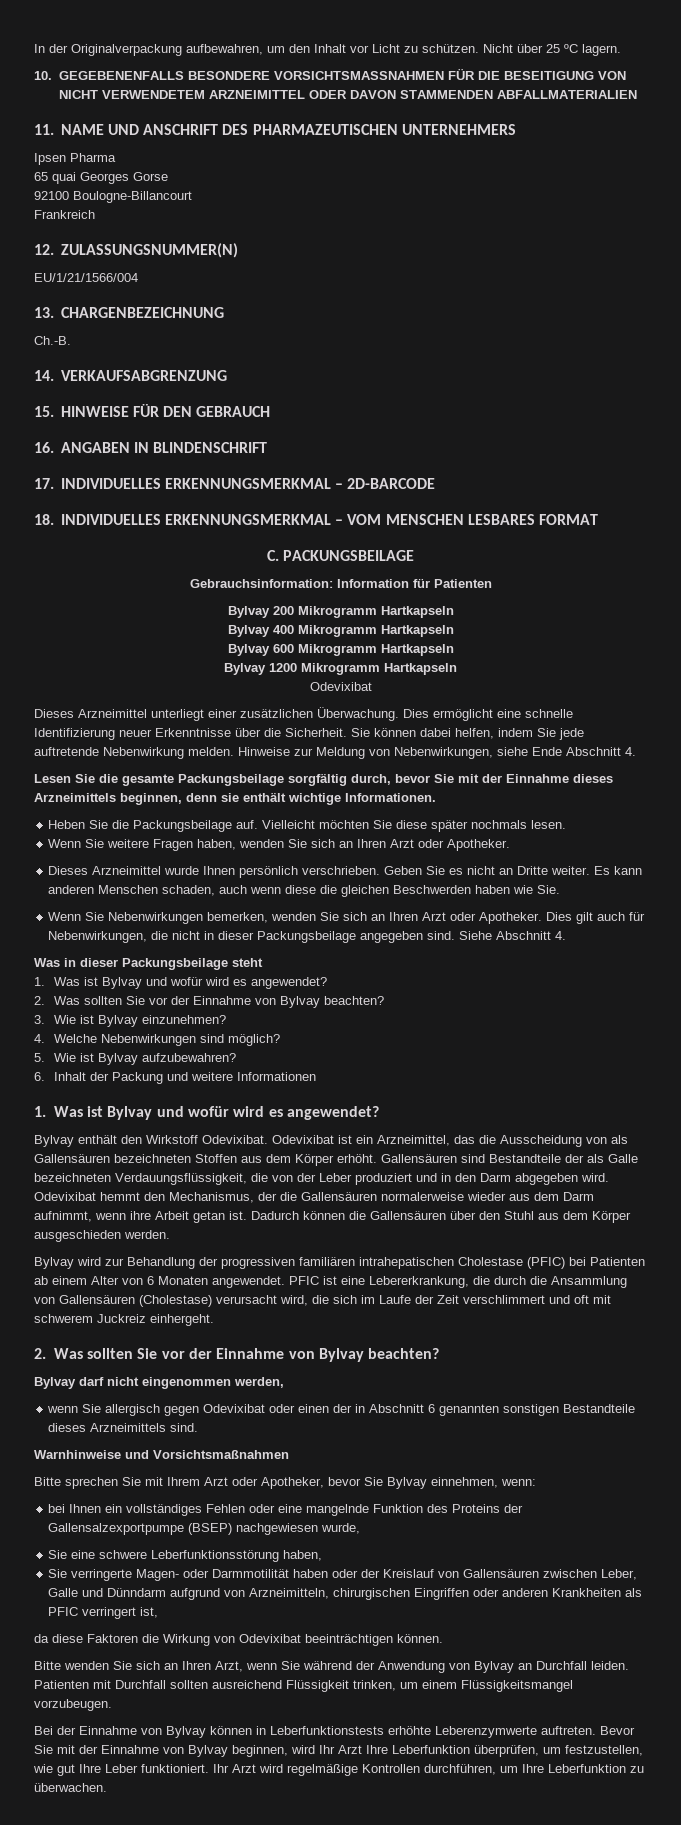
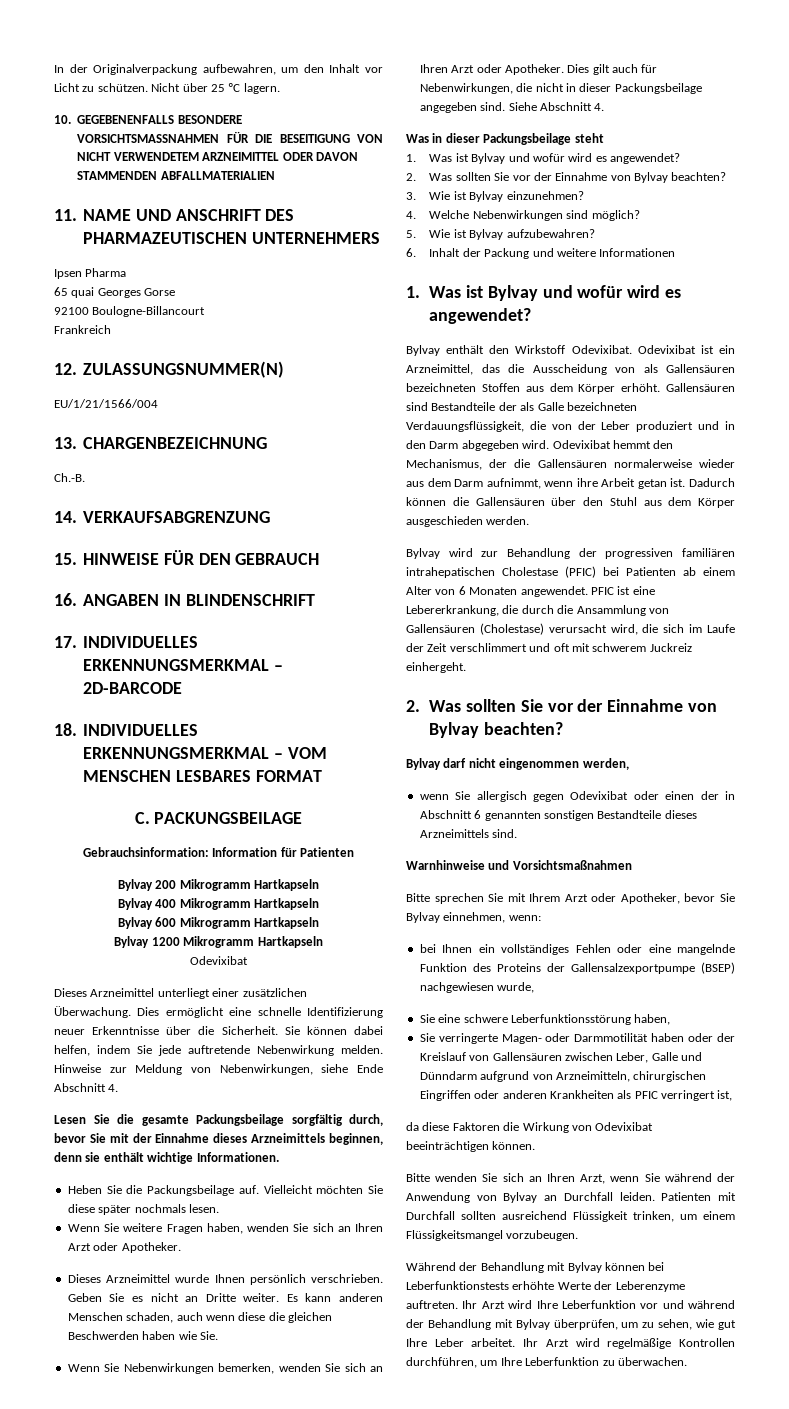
- Bei der Einnahme von Bylvay können in Leberfunktionstests erhöhte Leberenzymwerte auftreten. Bevor Sie mit der Einnahme von Bylvay beginnen, wird Ihr Arzt Ihre Leberfunktion überprüfen, um festzustellen, wie gut Ihre Leber funktioniert.
+ Während der Behandlung mit Bylvay können bei Leberfunktionstests erhöhte Werte der Leberenzyme auftreten. Ihr Arzt wird Ihre Leberfunktion vor und während der Behandlung mit Bylvay überprüfen, um zu sehen, wie gut Ihre Leber arbeitet.

